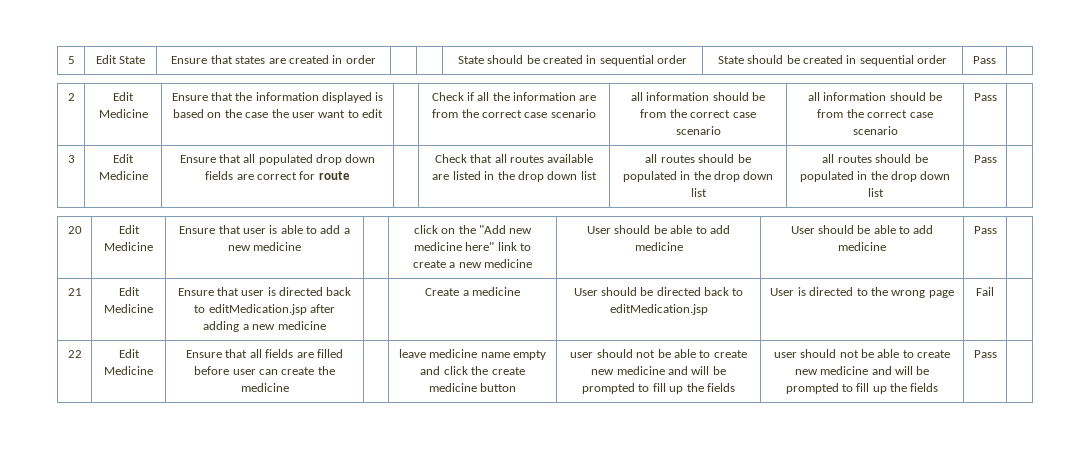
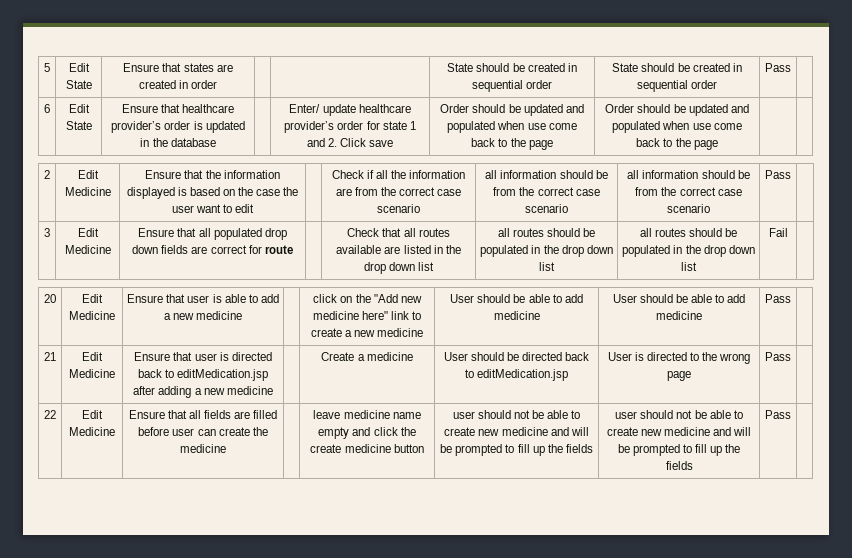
+ 6 | Edit State | Ensure that healthcare provider’s order is updated in the database | | Enter/ update healthcare provider’s order for state 1 and 2. Click save | Order should be updated and populated when use come back to the page | Order should be updated and populated when use come back to the page
- all routes should be populated in the drop down list | Pass
+ all routes should be populated in the drop down list | Fail
- 21 | Edit Medicine | Ensure that user is directed back to editMedication.jsp after adding a new medicine | | Create a medicine | User should be directed back to editMedication.jsp | User is directed to the wrong page | Fail |
+ 21 | Edit Medicine | Ensure that user is directed back to editMedication.jsp after adding a new medicine | | Create a medicine | User should be directed back to editMedication.jsp | User is directed to the wrong page | Pass |

